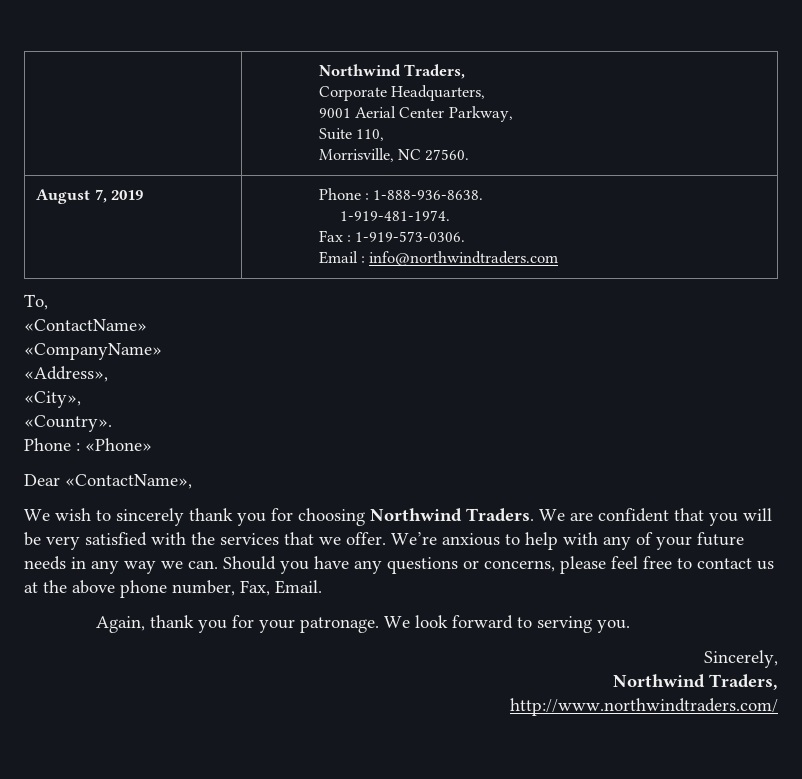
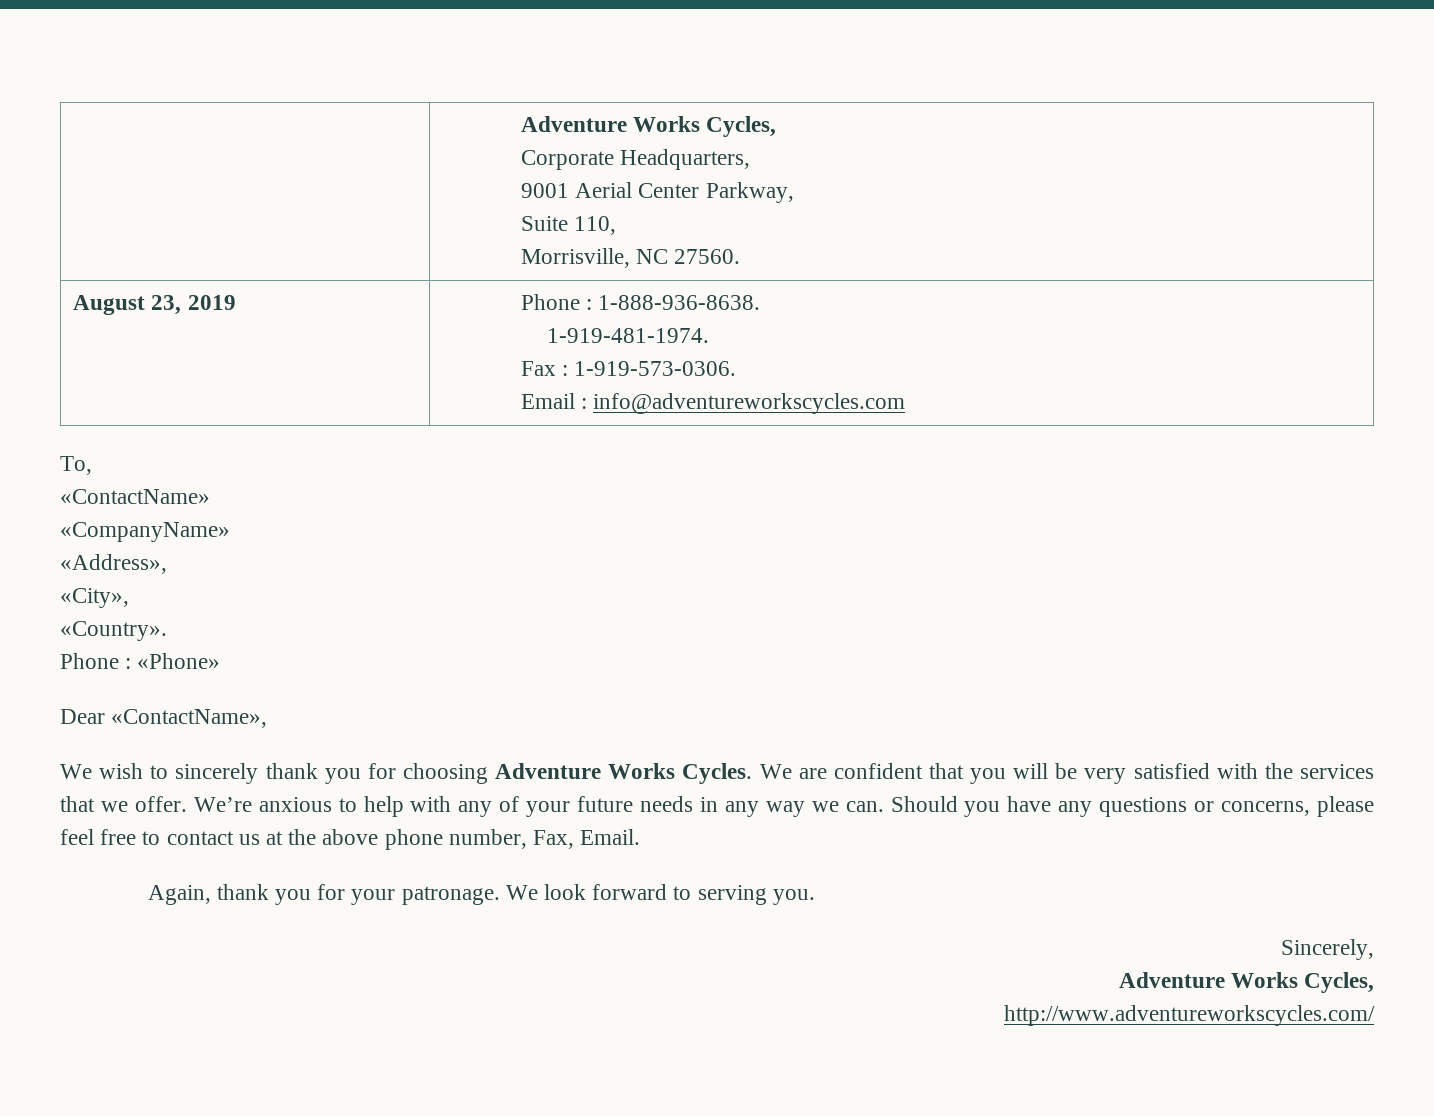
- | Northwind Traders,
+ | Adventure Works Cycles,
- August 7, 2019 | Phone : 1-888-936-8638.
+ August 23, 2019 | Phone : 1-888-936-8638.
  1-919-481-1974.
  Fax : 1-919-573-0306.
- Email : info@northwindtraders.com
+ Email : info@adventureworkscycles.com
- We wish to sincerely thank you for choosing Northwind Traders.
+ We wish to sincerely thank you for choosing Adventure Works Cycles.
  Sincerely,
- Northwind Traders,
- http://www.northwindtraders.com/
+ Adventure Works Cycles,
+ http://www.adventureworkscycles.com/

